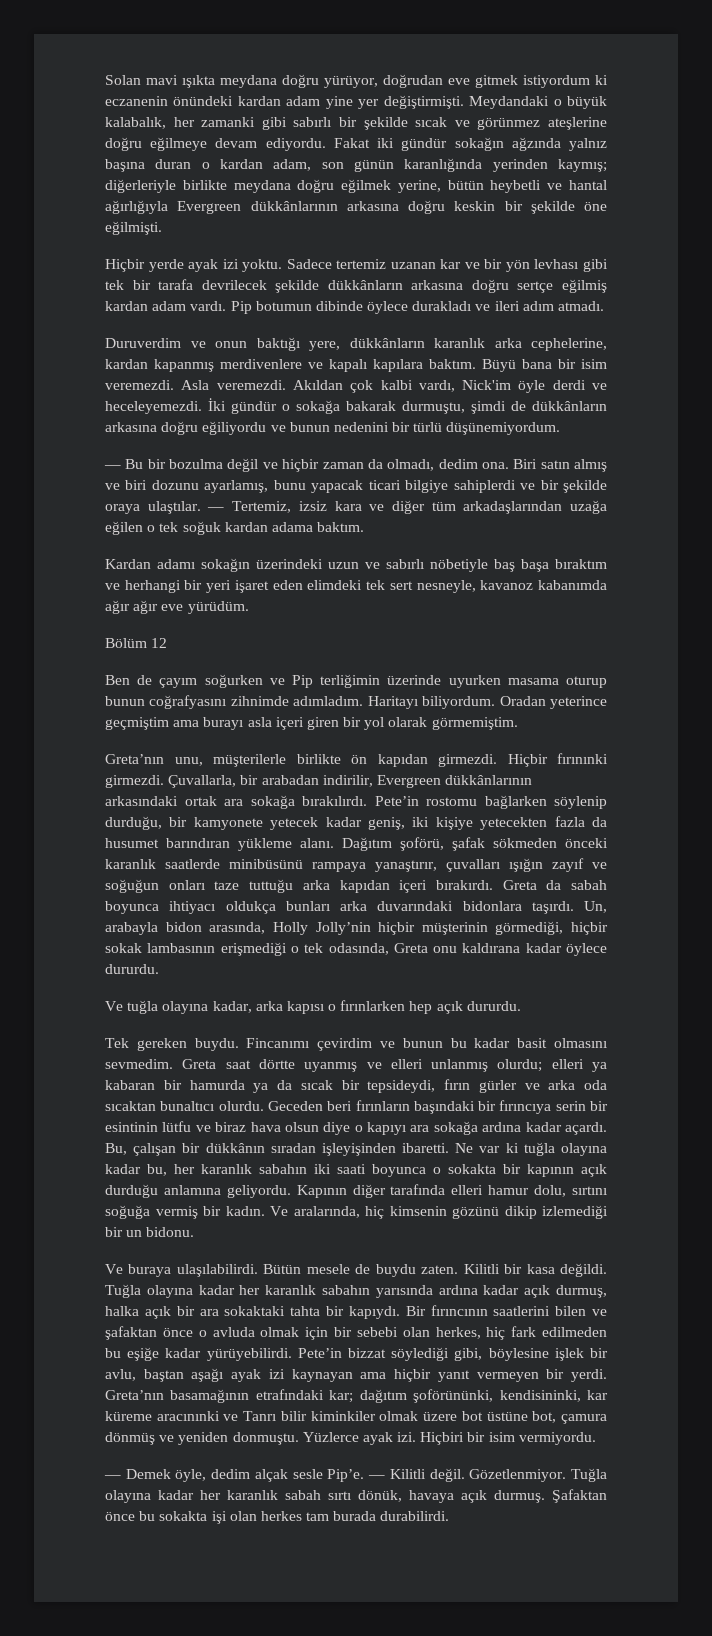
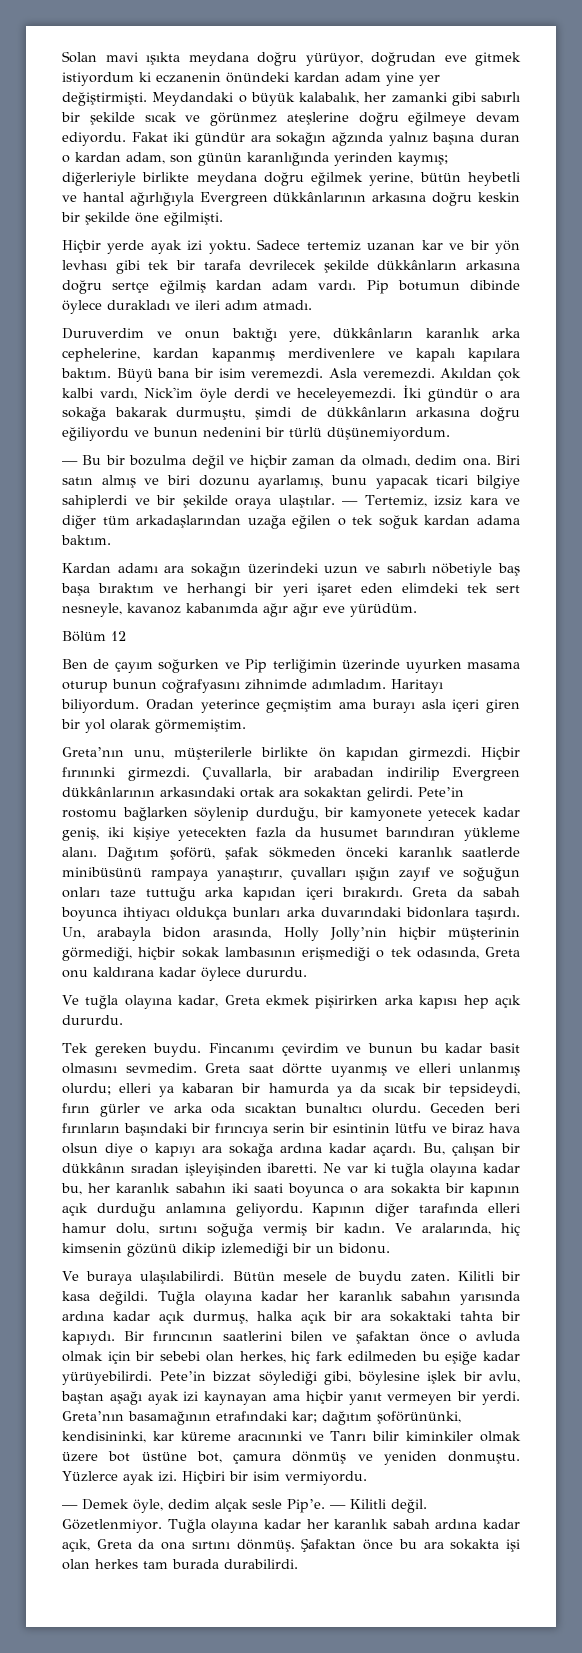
- Fakat iki gündür sokağın ağzında yalnız başına duran o kardan adam, son günün karanlığında yerinden kaymış; diğerleriyle birlikte meydana doğru eğilmek yerine, bütün heybetli ve hantal ağırlığıyla Evergreen dükkânlarının arkasına doğru keskin bir şekilde öne eğilmişti.
+ Fakat iki gündür ara sokağın ağzında yalnız başına duran o kardan adam, son günün karanlığında yerinden kaymış; diğerleriyle birlikte meydana doğru eğilmek yerine, bütün heybetli ve hantal ağırlığıyla Evergreen dükkânlarının arkasına doğru keskin bir şekilde öne eğilmişti.
- İki gündür o sokağa bakarak durmuştu, şimdi de dükkânların arkasına doğru eğiliyordu ve bunun nedenini bir türlü düşünemiyordum.
+ İki gündür o ara sokağa bakarak durmuştu, şimdi de dükkânların arkasına doğru eğiliyordu ve bunun nedenini bir türlü düşünemiyordum.
- Kardan adamı sokağın üzerindeki uzun ve sabırlı nöbetiyle baş başa bıraktım ve herhangi bir yeri işaret eden elimdeki tek sert nesneyle, kavanoz kabanımda ağır ağır eve yürüdüm.
+ Kardan adamı ara sokağın üzerindeki uzun ve sabırlı nöbetiyle baş başa bıraktım ve herhangi bir yeri işaret eden elimdeki tek sert nesneyle, kavanoz kabanımda ağır ağır eve yürüdüm.
- Çuvallarla, bir arabadan indirilir, Evergreen dükkânlarının arkasındaki ortak ara sokağa bırakılırdı.
+ Çuvallarla, bir arabadan indirilip Evergreen dükkânlarının arkasındaki ortak ara sokaktan gelirdi.
- Ve tuğla olayına kadar, arka kapısı o fırınlarken hep açık dururdu.
+ Ve tuğla olayına kadar, Greta ekmek pişirirken arka kapısı hep açık dururdu.
- Ne var ki tuğla olayına kadar bu, her karanlık sabahın iki saati boyunca o sokakta bir kapının açık durduğu anlamına geliyordu.
+ Ne var ki tuğla olayına kadar bu, her karanlık sabahın iki saati boyunca o ara sokakta bir kapının açık durduğu anlamına geliyordu.
- Tuğla olayına kadar her karanlık sabah sırtı dönük, havaya açık durmuş.
+ Tuğla olayına kadar her karanlık sabah ardına kadar açık, Greta da ona sırtını dönmüş.
- Şafaktan önce bu sokakta işi olan herkes tam burada durabilirdi.
+ Şafaktan önce bu ara sokakta işi olan herkes tam burada durabilirdi.

